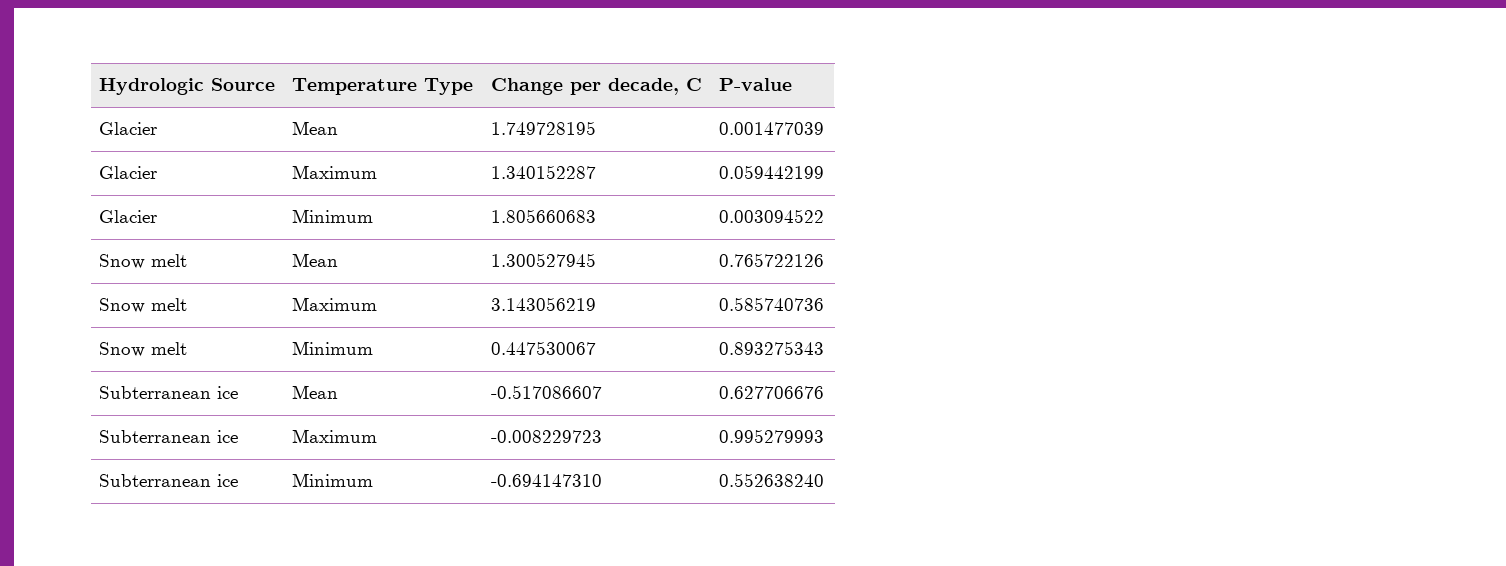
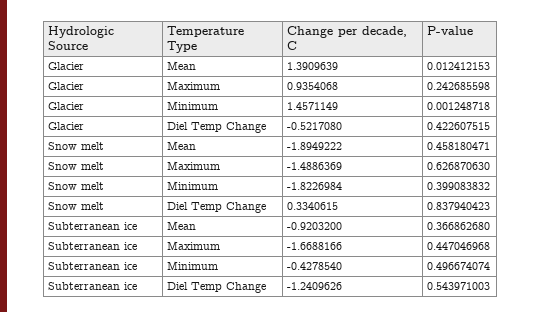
- Glacier | Mean | 1.749728195 | 0.001477039
+ Glacier | Mean | 1.3909639 | 0.012412153
- Glacier | Maximum | 1.340152287 | 0.059442199
+ Glacier | Maximum | 0.9354068 | 0.242685598
- Glacier | Minimum | 1.805660683 | 0.003094522
+ Glacier | Minimum | 1.4571149 | 0.001248718
+ Glacier | Diel Temp Change | -0.5217080 | 0.422607515
- Snow melt | Mean | 1.300527945 | 0.765722126
+ Snow melt | Mean | -1.8949222 | 0.458180471
- Snow melt | Maximum | 3.143056219 | 0.585740736
+ Snow melt | Maximum | -1.4886369 | 0.626870630
- Snow melt | Minimum | 0.447530067 | 0.893275343
+ Snow melt | Minimum | -1.8226984 | 0.399083832
+ Snow melt | Diel Temp Change | 0.3340615 | 0.837940423
- Subterranean ice | Mean | -0.517086607 | 0.627706676
+ Subterranean ice | Mean | -0.9203200 | 0.366862680
- Subterranean ice | Maximum | -0.008229723 | 0.995279993
+ Subterranean ice | Maximum | -1.6688166 | 0.447046968
- Subterranean ice | Minimum | -0.694147310 | 0.552638240
+ Subterranean ice | Minimum | -0.4278540 | 0.496674074
+ Subterranean ice | Diel Temp Change | -1.2409626 | 0.543971003

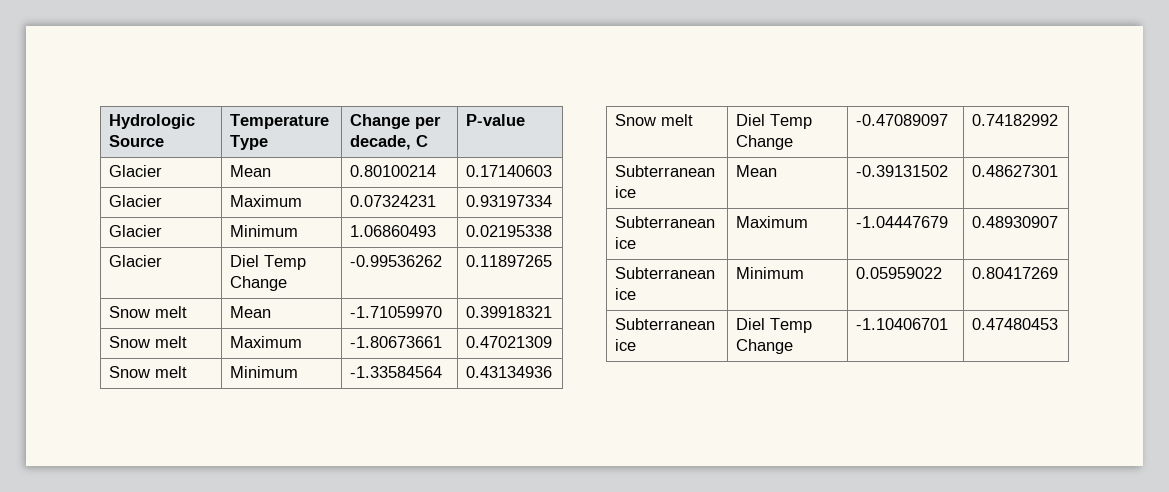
- Glacier | Mean | 1.3909639 | 0.012412153
+ Glacier | Mean | 0.80100214 | 0.17140603
- Glacier | Maximum | 0.9354068 | 0.242685598
+ Glacier | Maximum | 0.07324231 | 0.93197334
- Glacier | Minimum | 1.4571149 | 0.001248718
+ Glacier | Minimum | 1.06860493 | 0.02195338
- Glacier | Diel Temp Change | -0.5217080 | 0.422607515
+ Glacier | Diel Temp Change | -0.99536262 | 0.11897265
- Snow melt | Mean | -1.8949222 | 0.458180471
+ Snow melt | Mean | -1.71059970 | 0.39918321
- Snow melt | Maximum | -1.4886369 | 0.626870630
+ Snow melt | Maximum | -1.80673661 | 0.47021309
- Snow melt | Minimum | -1.8226984 | 0.399083832
+ Snow melt | Minimum | -1.33584564 | 0.43134936
- Snow melt | Diel Temp Change | 0.3340615 | 0.837940423
+ Snow melt | Diel Temp Change | -0.47089097 | 0.74182992
- Subterranean ice | Mean | -0.9203200 | 0.366862680
+ Subterranean ice | Mean | -0.39131502 | 0.48627301
- Subterranean ice | Maximum | -1.6688166 | 0.447046968
+ Subterranean ice | Maximum | -1.04447679 | 0.48930907
- Subterranean ice | Minimum | -0.4278540 | 0.496674074
+ Subterranean ice | Minimum | 0.05959022 | 0.80417269
- Subterranean ice | Diel Temp Change | -1.2409626 | 0.543971003
+ Subterranean ice | Diel Temp Change | -1.10406701 | 0.47480453

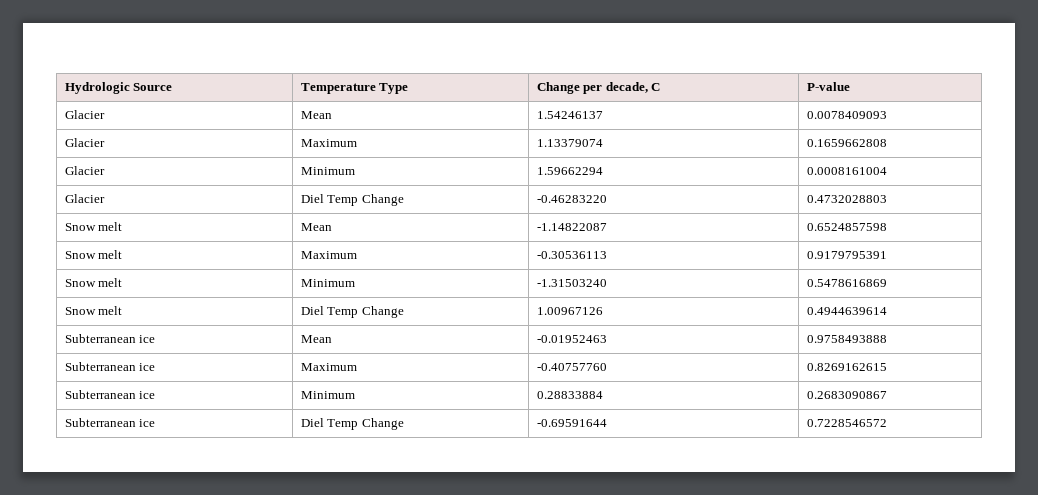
- Glacier | Mean | 0.80100214 | 0.17140603
+ Glacier | Mean | 1.54246137 | 0.0078409093
- Glacier | Maximum | 0.07324231 | 0.93197334
+ Glacier | Maximum | 1.13379074 | 0.1659662808
- Glacier | Minimum | 1.06860493 | 0.02195338
+ Glacier | Minimum | 1.59662294 | 0.0008161004
- Glacier | Diel Temp Change | -0.99536262 | 0.11897265
+ Glacier | Diel Temp Change | -0.46283220 | 0.4732028803
- Snow melt | Mean | -1.71059970 | 0.39918321
+ Snow melt | Mean | -1.14822087 | 0.6524857598
- Snow melt | Maximum | -1.80673661 | 0.47021309
+ Snow melt | Maximum | -0.30536113 | 0.9179795391
- Snow melt | Minimum | -1.33584564 | 0.43134936
+ Snow melt | Minimum | -1.31503240 | 0.5478616869
- Snow melt | Diel Temp Change | -0.47089097 | 0.74182992
+ Snow melt | Diel Temp Change | 1.00967126 | 0.4944639614
- Subterranean ice | Mean | -0.39131502 | 0.48627301
+ Subterranean ice | Mean | -0.01952463 | 0.9758493888
- Subterranean ice | Maximum | -1.04447679 | 0.48930907
+ Subterranean ice | Maximum | -0.40757760 | 0.8269162615
- Subterranean ice | Minimum | 0.05959022 | 0.80417269
+ Subterranean ice | Minimum | 0.28833884 | 0.2683090867
- Subterranean ice | Diel Temp Change | -1.10406701 | 0.47480453
+ Subterranean ice | Diel Temp Change | -0.69591644 | 0.7228546572

